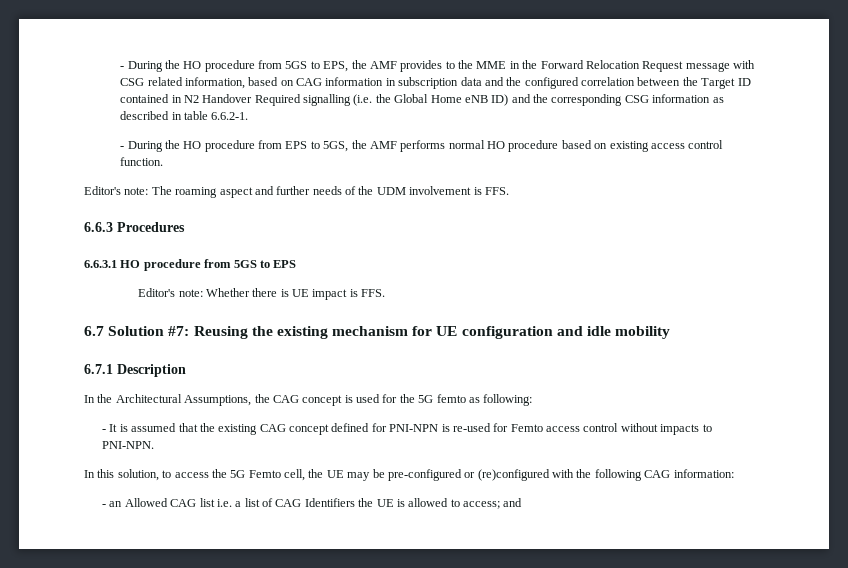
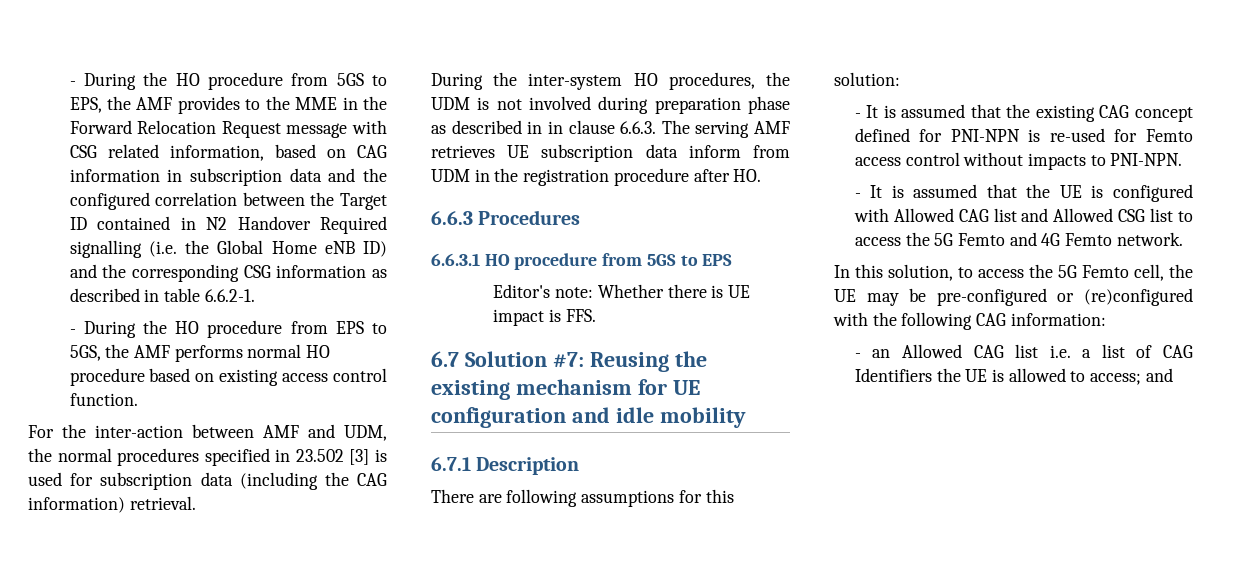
- Editor's note: The roaming aspect and further needs of the UDM involvement is FFS.
+ For the inter-action between AMF and UDM, the normal procedures specified in 23.502 [3] is used for subscription data (including the CAG information) retrieval.
+ During the inter-system HO procedures, the UDM is not involved during preparation phase as described in in clause 6.6.3. The serving AMF retrieves UE subscription data inform from UDM in the registration procedure after HO.
- In the Architectural Assumptions, the CAG concept is used for the 5G femto as following:
+ There are following assumptions for this solution:
+ - It is assumed that the UE is configured with Allowed CAG list and Allowed CSG list to access the 5G Femto and 4G Femto network.

